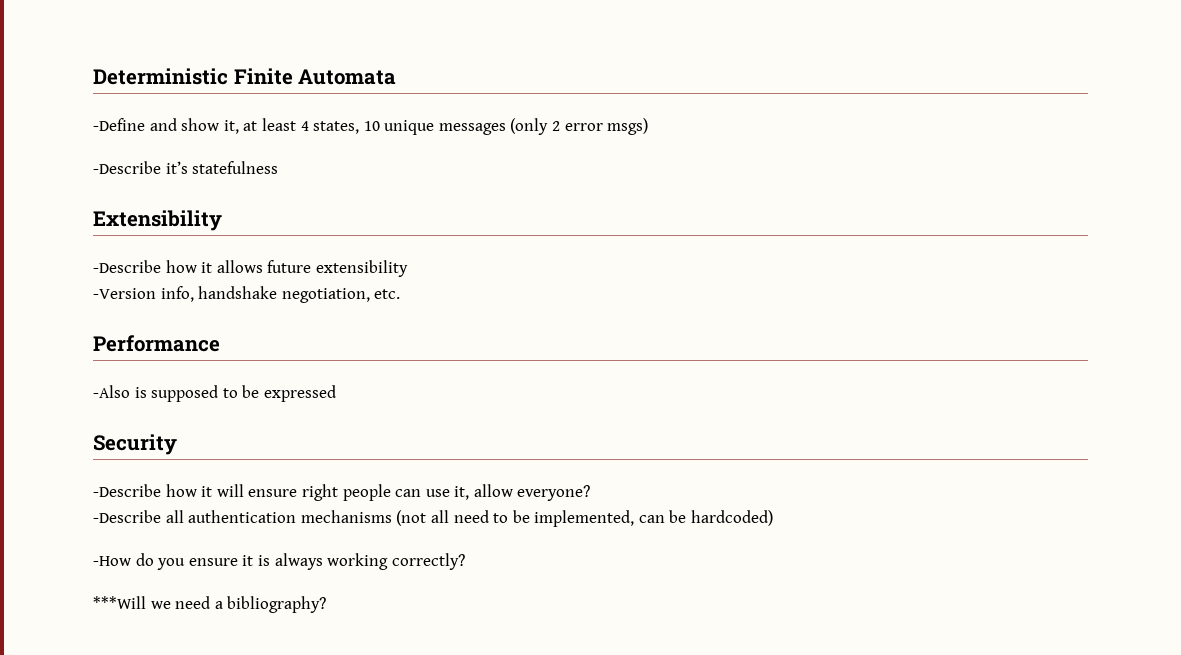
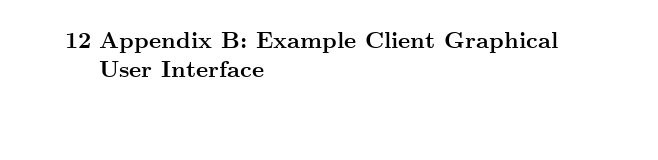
- Deterministic Finite Automata
- -Define and show it, at least 4 states, 10 unique messages (only 2 error msgs)
- -Describe it’s statefulness
- Extensibility
- -Describe how it allows future extensibility
- -Version info, handshake negotiation, etc.
- Performance
- -Also is supposed to be expressed
- Security
- -Describe how it will ensure right people can use it, allow everyone?
- -Describe all authentication mechanisms (not all need to be implemented, can be hardcoded)
- -How do you ensure it is always working correctly?
- ***Will we need a bibliography?
+ 12 Appendix B: Example Client Graphical User Interface

